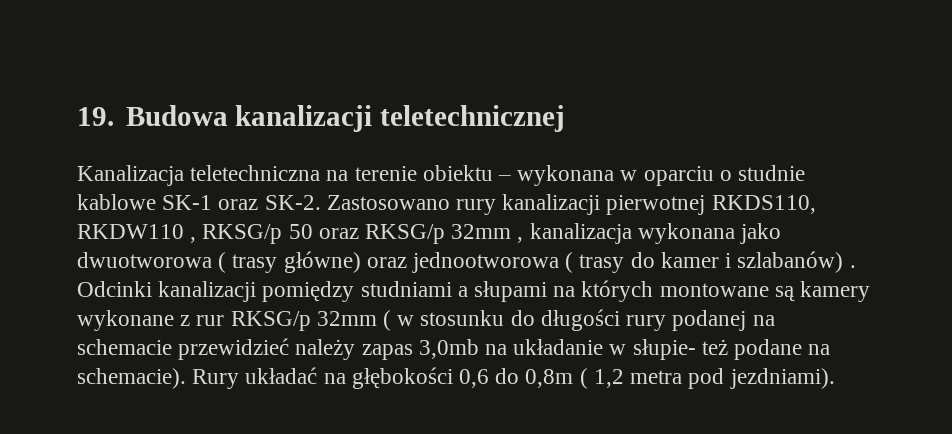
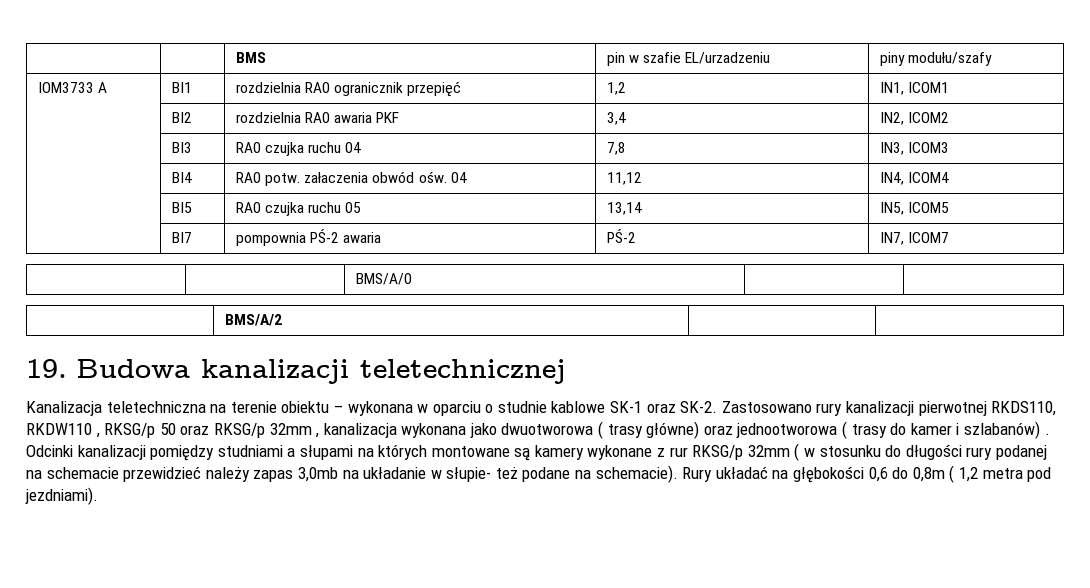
+ | | BMS | pin w szafie EL/urzadzeniu | piny modułu/szafy
+ IOM3733 A | BI1 | rozdzielnia RA0 ogranicznik przepięć | 1,2 | IN1, ICOM1
+ | BI2 | rozdzielnia RA0 awaria PKF | 3,4 | IN2, ICOM2
+ | BI3 | RA0 czujka ruchu 04 | 7,8 | IN3, ICOM3
+ | BI4 | RA0 potw. załaczenia obwód ośw. 04 | 11,12 | IN4, ICOM4
+ | BI5 | RA0 czujka ruchu 05 | 13,14 | IN5, ICOM5
+ | BI7 | pompownia PŚ-2 awaria | PŚ-2 | IN7, ICOM7
+ | | BMS/A/0 | |
+ | BMS/A/2 | |

